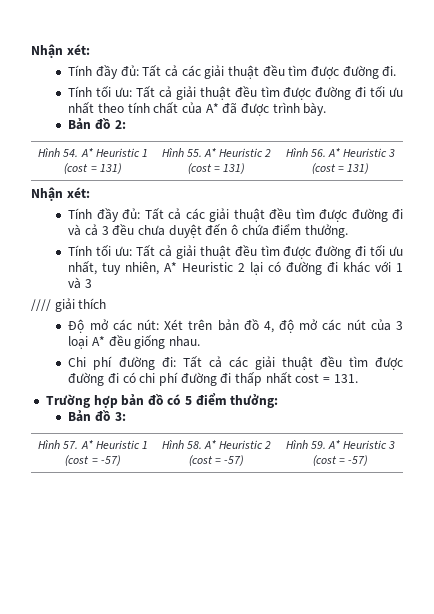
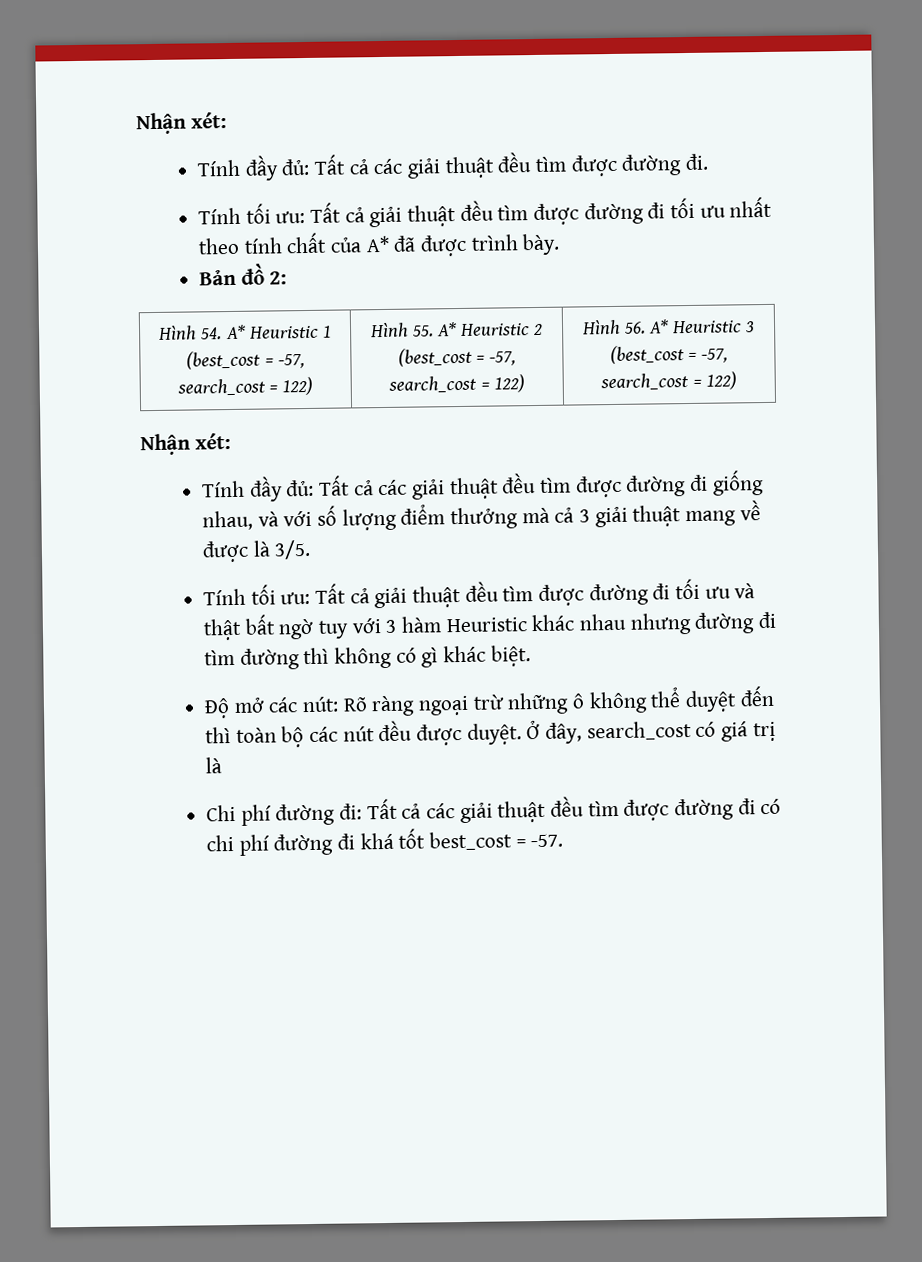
- Hình 54. A* Heuristic 1 (cost = 131) | Hình 55. A* Heuristic 2 (cost = 131) | Hình 56. A* Heuristic 3 (cost = 131)
+ Hình 54. A* Heuristic 1 (best_cost = -57, search_cost = 122) | Hình 55. A* Heuristic 2 (best_cost = -57, search_cost = 122) | Hình 56. A* Heuristic 3 (best_cost = -57, search_cost = 122)
- Tính đầy đủ: Tất cả các giải thuật đều tìm được đường đi và cả 3 đều chưa duyệt đến ô chứa điểm thưởng.
+ Tính đầy đủ: Tất cả các giải thuật đều tìm được đường đi giống nhau, và với số lượng điểm thưởng mà cả 3 giải thuật mang về được là 3/5.
- Tính tối ưu: Tất cả giải thuật đều tìm được đường đi tối ưu nhất, tuy nhiên, A* Heuristic 2 lại có đường đi khác với 1 và 3
- //// giải thích
- Độ mở các nút: Xét trên bản đồ 4, độ mở các nút của 3 loại A* đều giống nhau.
+ Tính tối ưu: Tất cả giải thuật đều tìm được đường đi tối ưu và thật bất ngờ tuy với 3 hàm Heuristic khác nhau nhưng đường đi tìm đường thì không có gì khác biệt.
+ Độ mở các nút: Rõ ràng ngoại trừ những ô không thể duyệt đến thì toàn bộ các nút đều được duyệt. Ở đây, search_cost có giá trị là
- Chi phí đường đi: Tất cả các giải thuật đều tìm được đường đi có chi phí đường đi thấp nhất cost = 131.
- Trường hợp bản đồ có 5 điểm thưởng:
- Bản đồ 3:
- Hình 57. A* Heuristic 1 (cost = -57) | Hình 58. A* Heuristic 2 (cost = -57) | Hình 59. A* Heuristic 3 (cost = -57)
+ Chi phí đường đi: Tất cả các giải thuật đều tìm được đường đi có chi phí đường đi khá tốt best_cost = -57.

